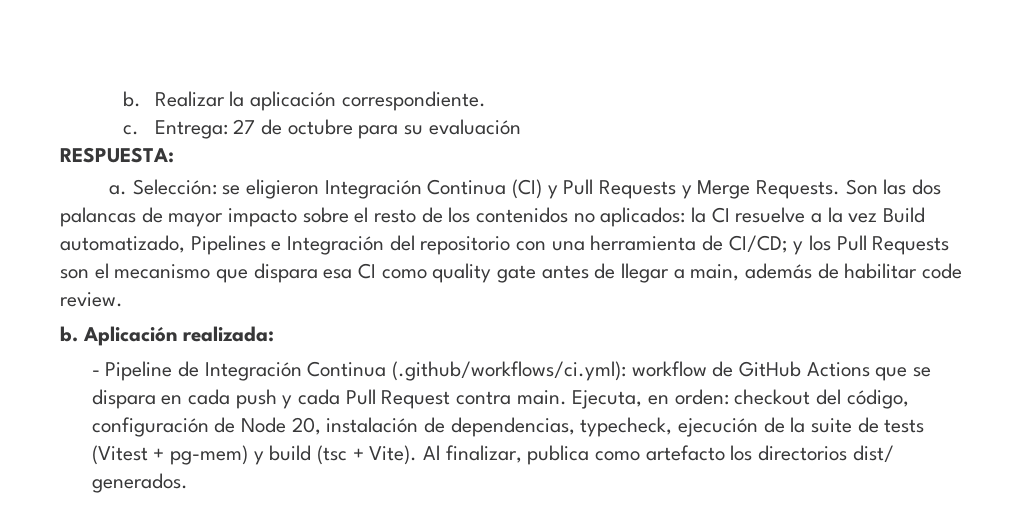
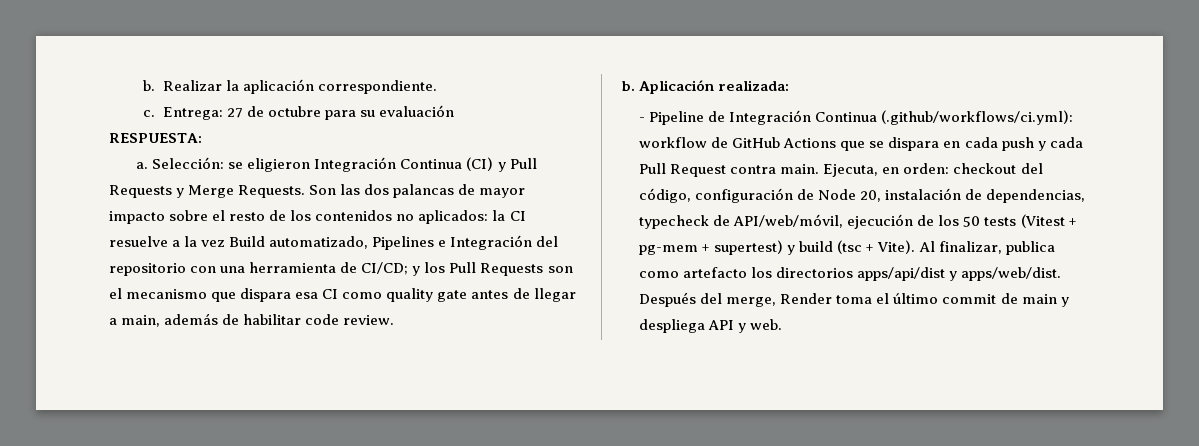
- Ejecuta, en orden: checkout del código, configuración de Node 20, instalación de dependencias, typecheck, ejecución de la suite de tests (Vitest + pg-mem) y build (tsc + Vite).
+ Ejecuta, en orden: checkout del código, configuración de Node 20, instalación de dependencias, typecheck de API/web/móvil, ejecución de los 50 tests (Vitest + pg-mem + supertest) y build (tsc + Vite).
- Al finalizar, publica como artefacto los directorios dist/ generados.
+ Al finalizar, publica como artefacto los directorios apps/api/dist y apps/web/dist. Después del merge, Render toma el último commit de main y despliega API y web.

